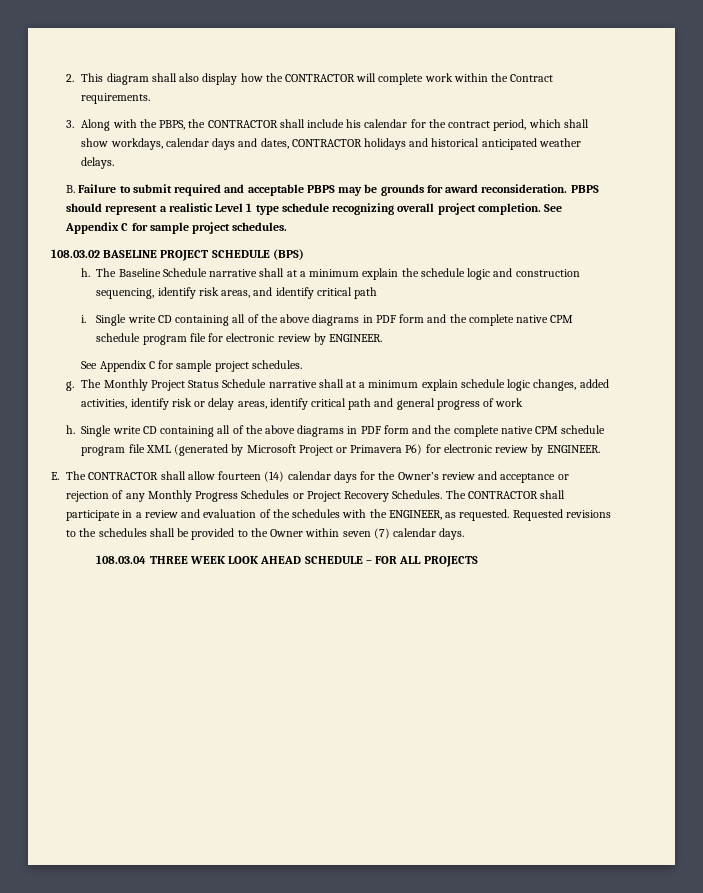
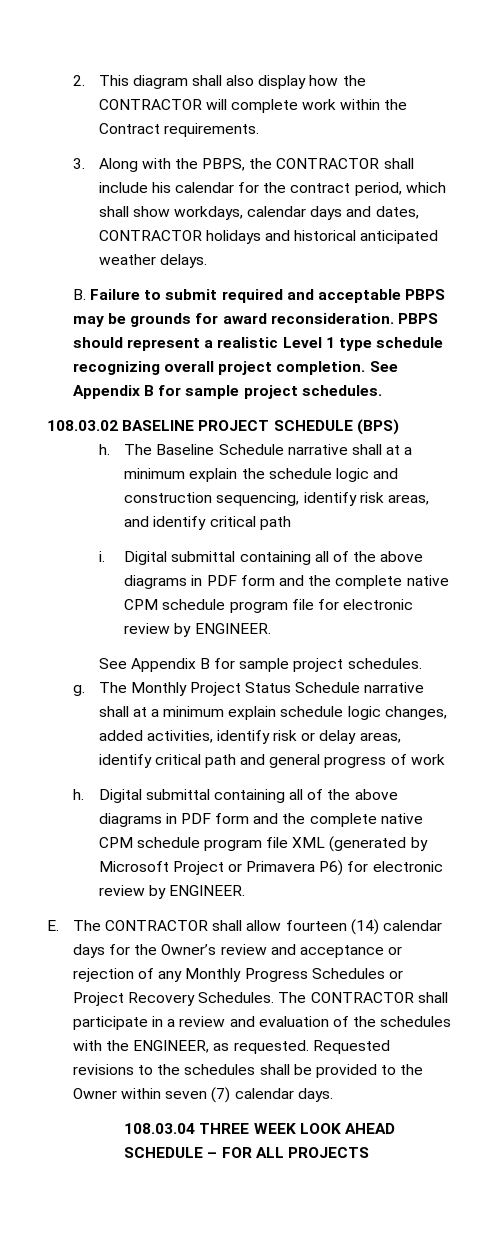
- PBPS should represent a realistic Level 1 type schedule recognizing overall project completion. See Appendix C for sample project schedules.
+ PBPS should represent a realistic Level 1 type schedule recognizing overall project completion. See Appendix B for sample project schedules.
- Single write CD containing all of the above diagrams in PDF form and the complete native CPM schedule program file for electronic review by ENGINEER.
- See Appendix C for sample project schedules.
+ Digital submittal containing all of the above diagrams in PDF form and the complete native CPM schedule program file for electronic review by ENGINEER.
+ See Appendix B for sample project schedules.
- Single write CD containing all of the above diagrams in PDF form and the complete native CPM schedule program file XML (generated by Microsoft Project or Primavera P6) for electronic review by ENGINEER.
+ Digital submittal containing all of the above diagrams in PDF form and the complete native CPM schedule program file XML (generated by Microsoft Project or Primavera P6) for electronic review by ENGINEER.

